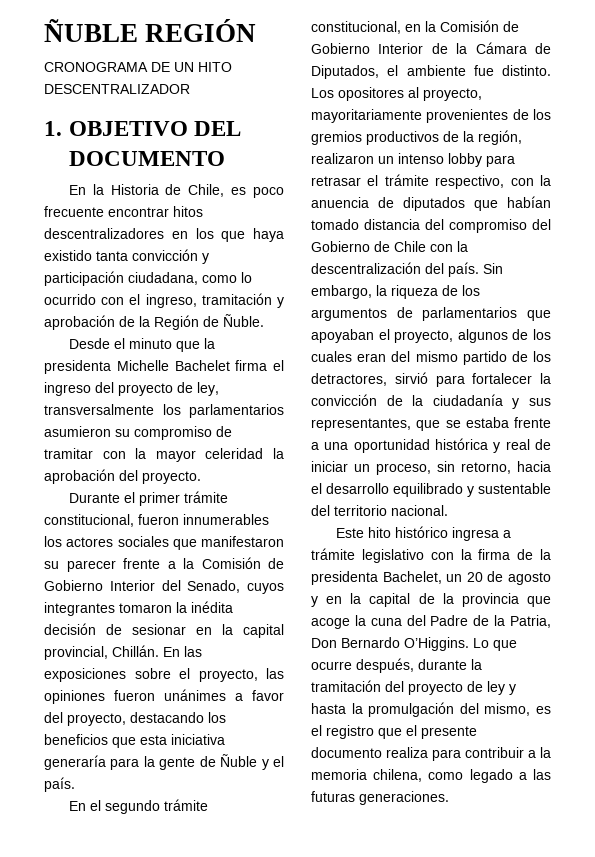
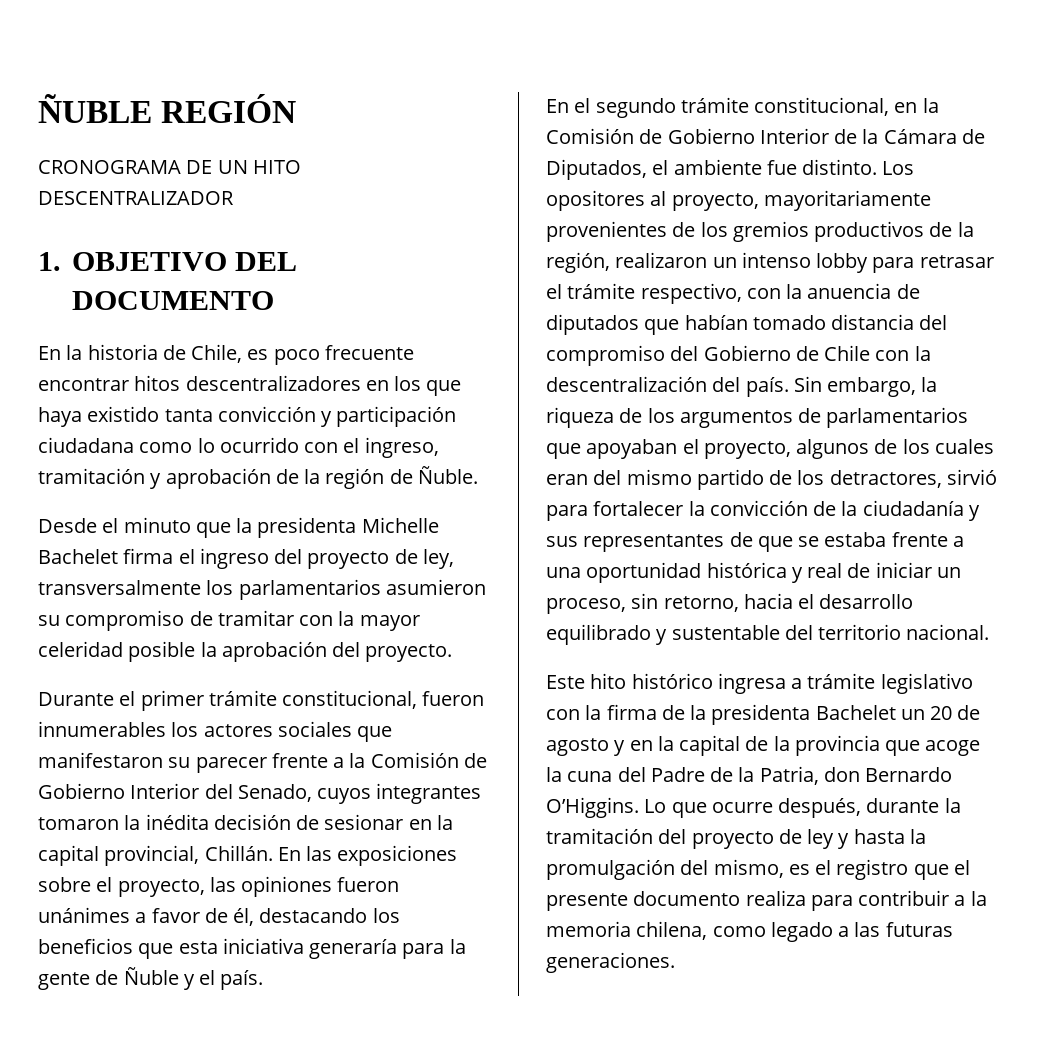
- En la Historia de Chile, es poco frecuente encontrar hitos descentralizadores en los que haya existido tanta convicción y participación ciudadana, como lo ocurrido con el ingreso, tramitación y aprobación de la Región de Ñuble.
+ En la historia de Chile, es poco frecuente encontrar hitos descentralizadores en los que haya existido tanta convicción y participación ciudadana como lo ocurrido con el ingreso, tramitación y aprobación de la región de Ñuble.
- Desde el minuto que la presidenta Michelle Bachelet firma el ingreso del proyecto de ley, transversalmente los parlamentarios asumieron su compromiso de tramitar con la mayor celeridad la aprobación del proyecto.
+ Desde el minuto que la presidenta Michelle Bachelet firma el ingreso del proyecto de ley, transversalmente los parlamentarios asumieron su compromiso de tramitar con la mayor celeridad posible la aprobación del proyecto.
- En las exposiciones sobre el proyecto, las opiniones fueron unánimes a favor del proyecto, destacando los beneficios que esta iniciativa generaría para la gente de Ñuble y el país.
+ En las exposiciones sobre el proyecto, las opiniones fueron unánimes a favor de él, destacando los beneficios que esta iniciativa generaría para la gente de Ñuble y el país.
- Sin embargo, la riqueza de los argumentos de parlamentarios que apoyaban el proyecto, algunos de los cuales eran del mismo partido de los detractores, sirvió para fortalecer la convicción de la ciudadanía y sus representantes, que se estaba frente a una oportunidad histórica y real de iniciar un proceso, sin retorno, hacia el desarrollo equilibrado y sustentable del territorio nacional.
+ Sin embargo, la riqueza de los argumentos de parlamentarios que apoyaban el proyecto, algunos de los cuales eran del mismo partido de los detractores, sirvió para fortalecer la convicción de la ciudadanía y sus representantes de que se estaba frente a una oportunidad histórica y real de iniciar un proceso, sin retorno, hacia el desarrollo equilibrado y sustentable del territorio nacional.
- Este hito histórico ingresa a trámite legislativo con la firma de la presidenta Bachelet, un 20 de agosto y en la capital de la provincia que acoge la cuna del Padre de la Patria, Don Bernardo O’Higgins.
+ Este hito histórico ingresa a trámite legislativo con la firma de la presidenta Bachelet un 20 de agosto y en la capital de la provincia que acoge la cuna del Padre de la Patria, don Bernardo O’Higgins.

